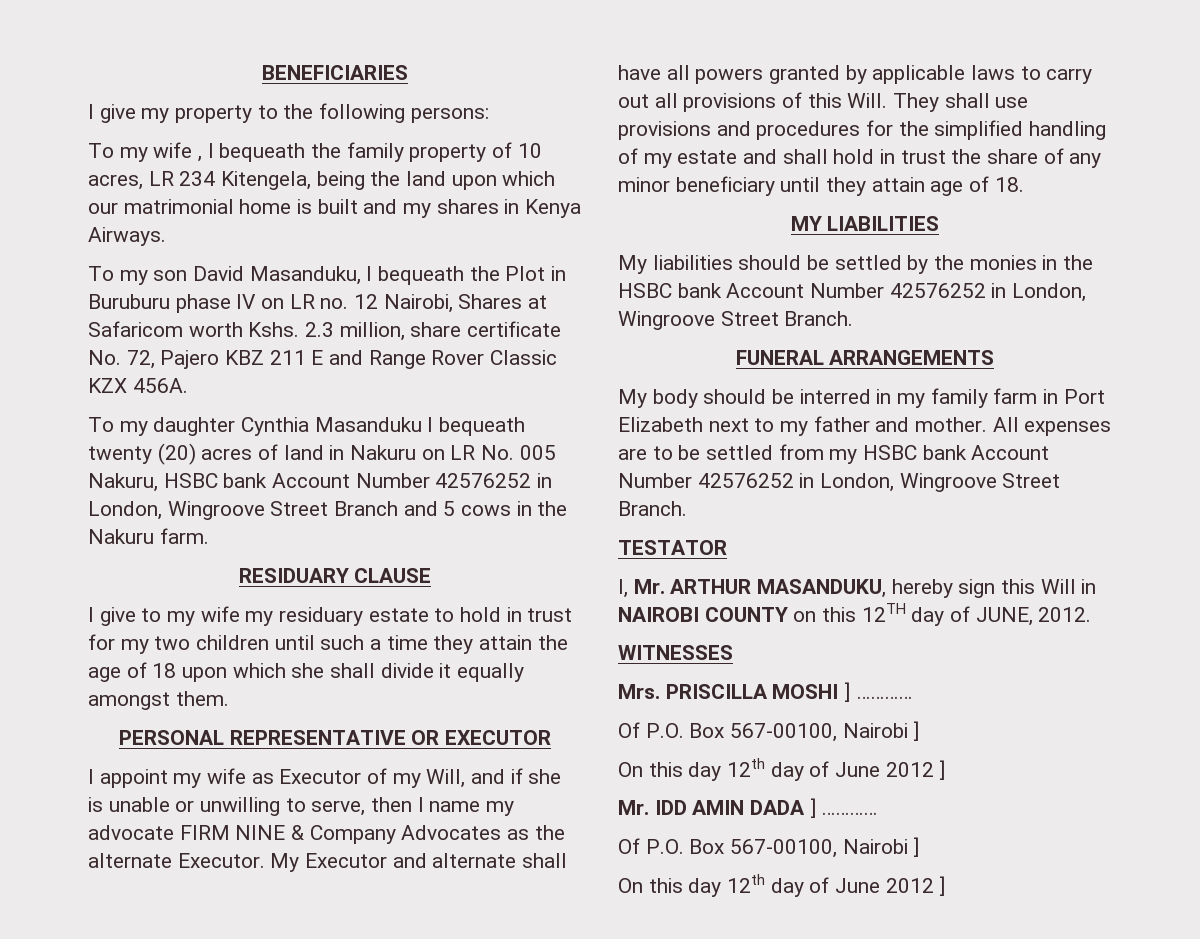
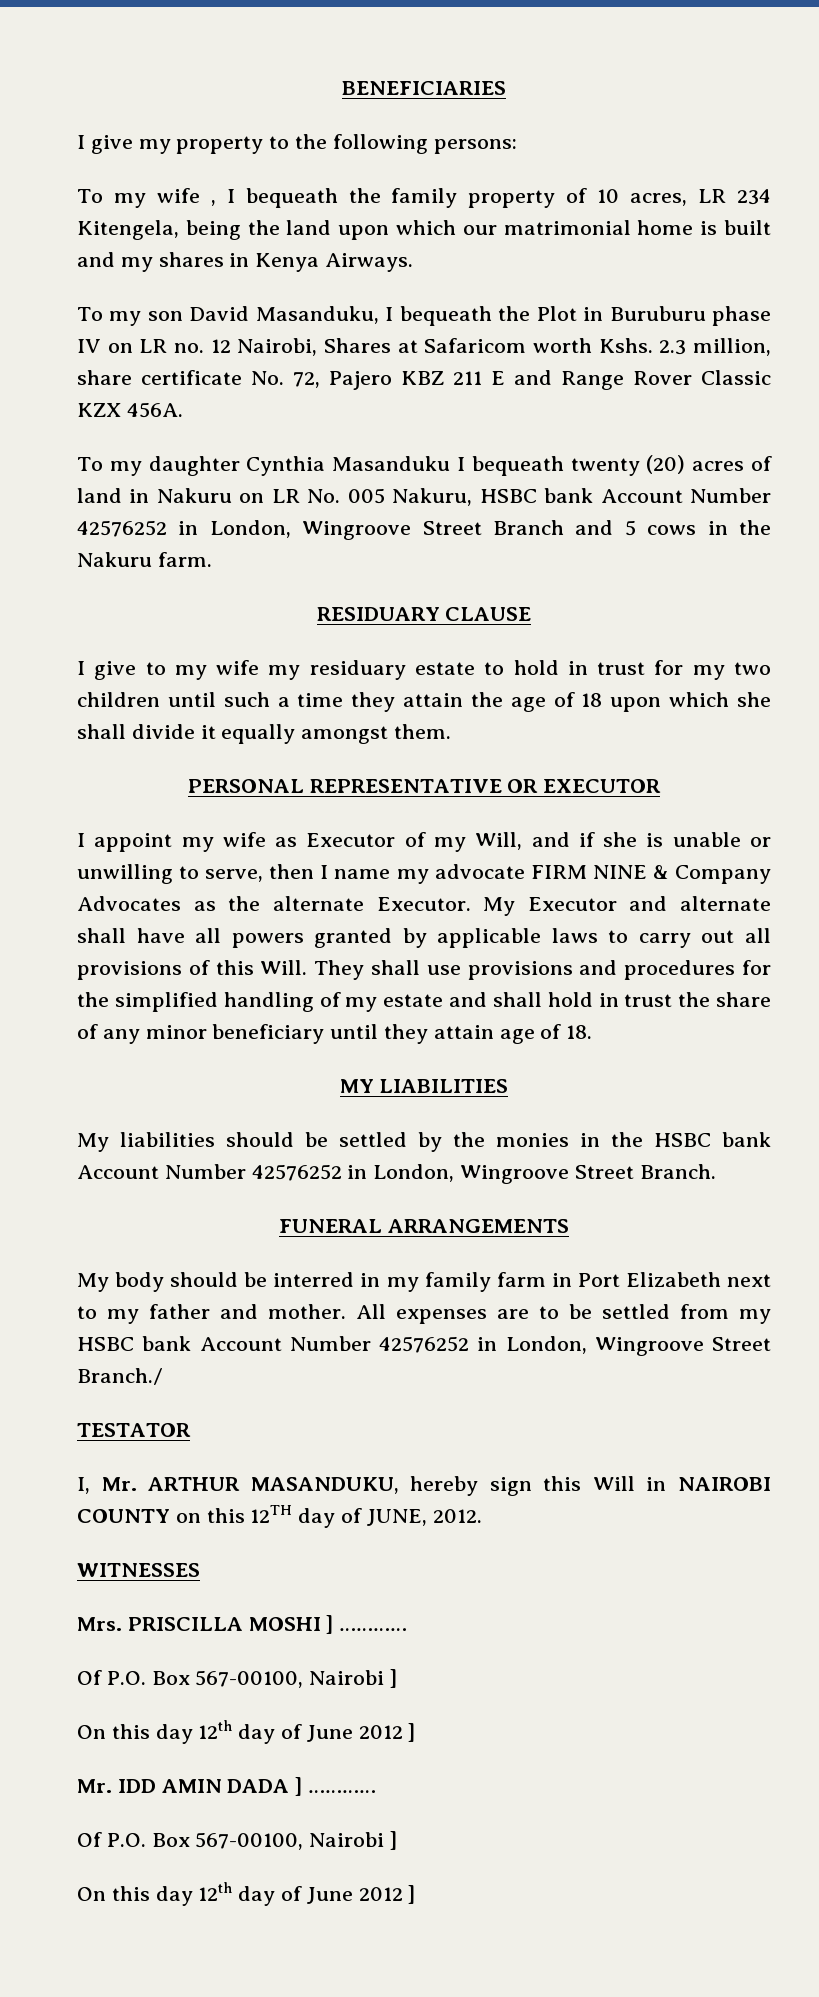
- All expenses are to be settled from my HSBC bank Account Number 42576252 in London, Wingroove Street Branch.
+ All expenses are to be settled from my HSBC bank Account Number 42576252 in London, Wingroove Street Branch./

